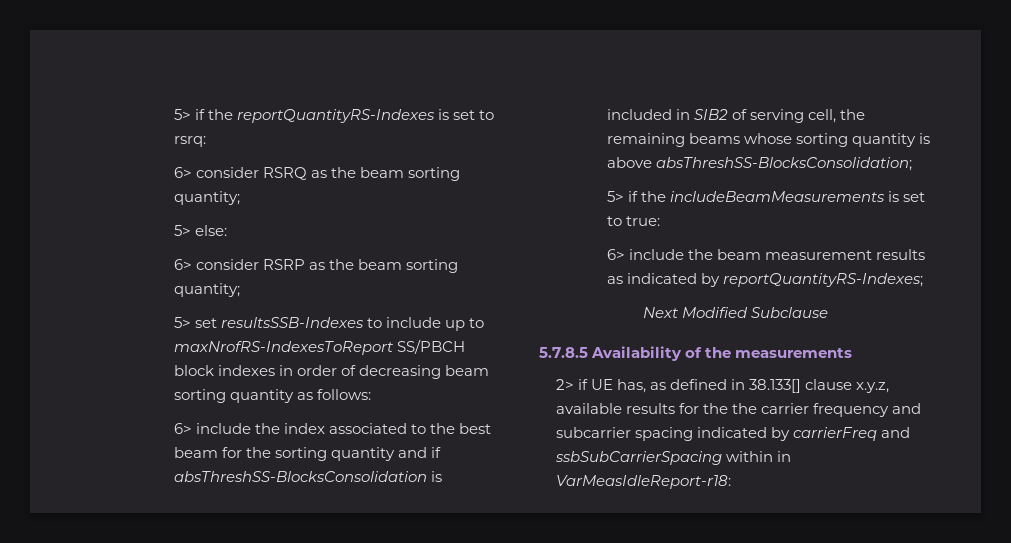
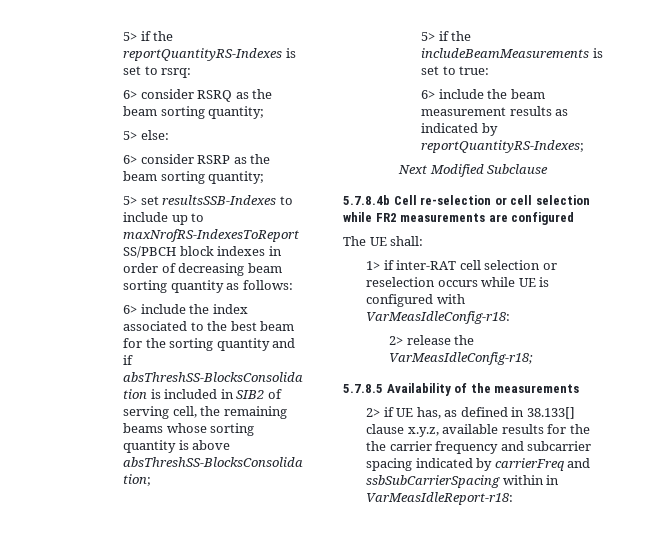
+ 5.7.8.4b Cell re-selection or cell selection while FR2 measurements are configured
+ The UE shall:
+ 1> if inter-RAT cell selection or reselection occurs while UE is configured with VarMeasIdleConfig-r18:
+ 2> release the VarMeasIdleConfig-r18;

